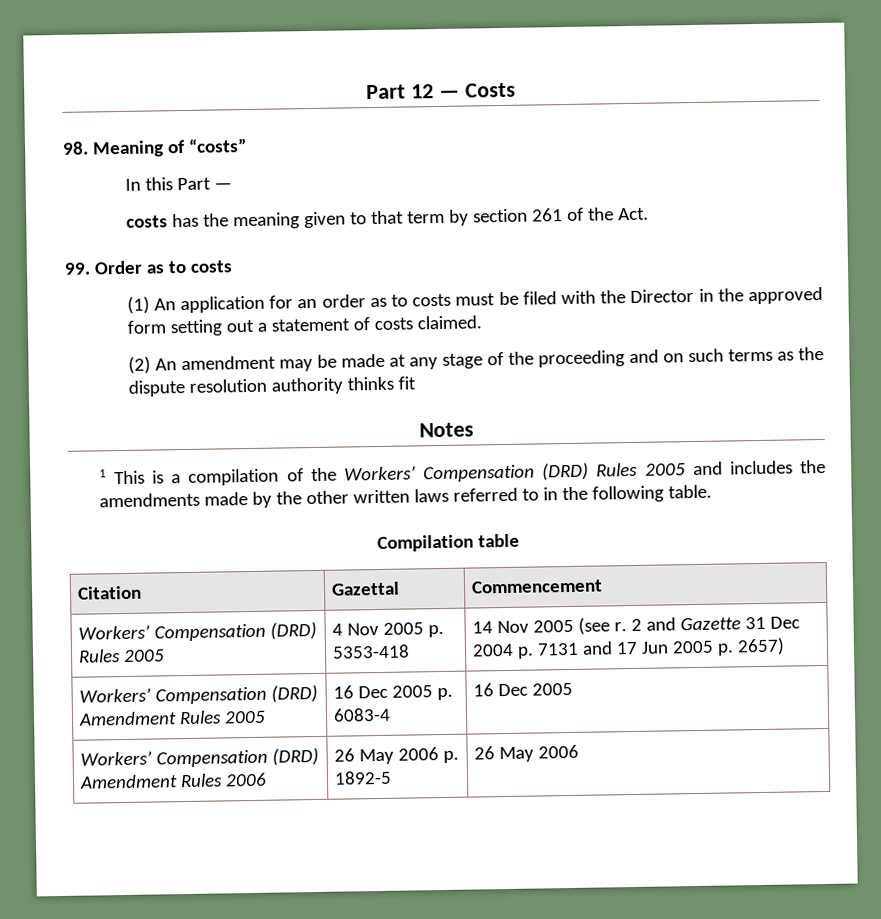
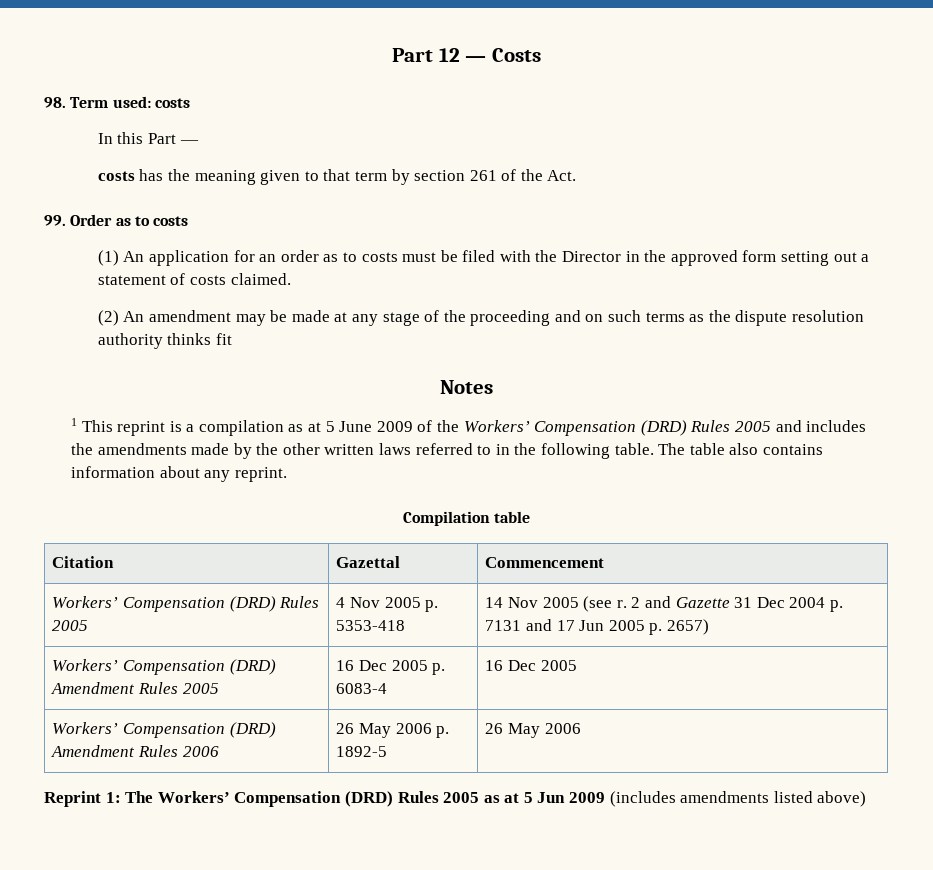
- 98. Meaning of “costs”
+ 98. Term used: costs
- 1 This is a compilation of the Workers’ Compensation (DRD) Rules 2005 and includes the amendments made by the other written laws referred to in the following table.
+ 1 This reprint is a compilation as at 5 June 2009 of the Workers’ Compensation (DRD) Rules 2005 and includes the amendments made by the other written laws referred to in the following table. The table also contains information about any reprint.
+ Reprint 1: The Workers’ Compensation (DRD) Rules 2005 as at 5 Jun 2009 (includes amendments listed above)

